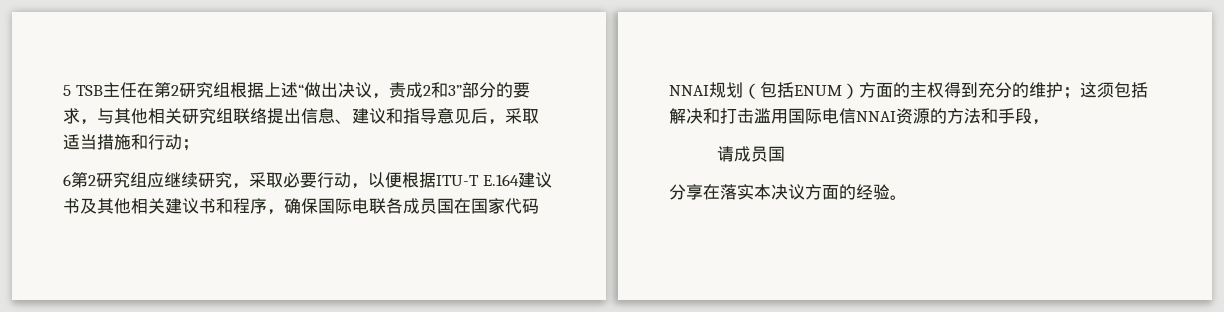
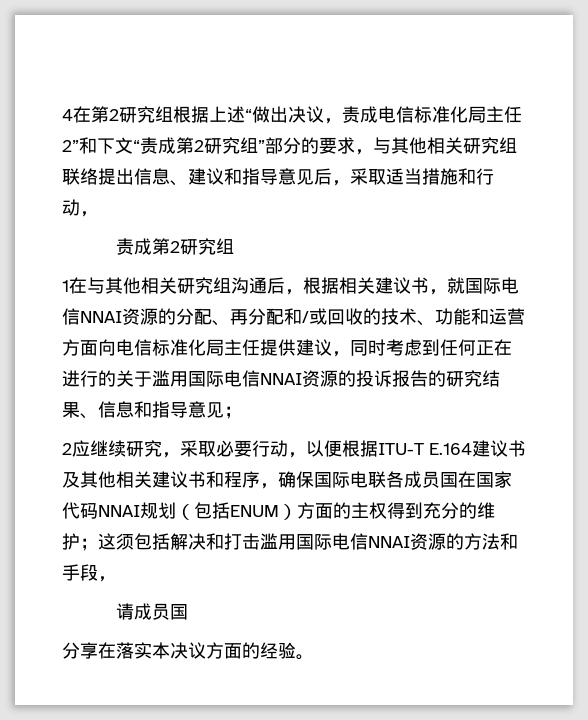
- 5 TSB主任在第2研究组根据上述“做出决议，责成2和3”部分的要求，与其他相关研究组联络提出信息、建议和指导意见后，采取适当措施和行动；
- 6第2研究组应继续研究，采取必要行动，以便根据ITU-T E.164建议书及其他相关建议书和程序，确保国际电联各成员国在国家代码NNAI规划（包括ENUM）方面的主权得到充分的维护；
+ 4在第2研究组根据上述“做出决议，责成电信标准化局主任2”和下文“责成第2研究组”部分的要求，与其他相关研究组联络提出信息、建议和指导意见后，采取适当措施和行动，
+ 责成第2研究组
+ 1在与其他相关研究组沟通后，根据相关建议书，就国际电信NNAI资源的分配、再分配和/或回收的技术、功能和运营方面向电信标准化局主任提供建议，同时考虑到任何正在进行的关于滥用国际电信NNAI资源的投诉报告的研究结果、信息和指导意见；
+ 2应继续研究，采取必要行动，以便根据ITU-T E.164建议书及其他相关建议书和程序，确保国际电联各成员国在国家代码NNAI规划（包括ENUM）方面的主权得到充分的维护；

